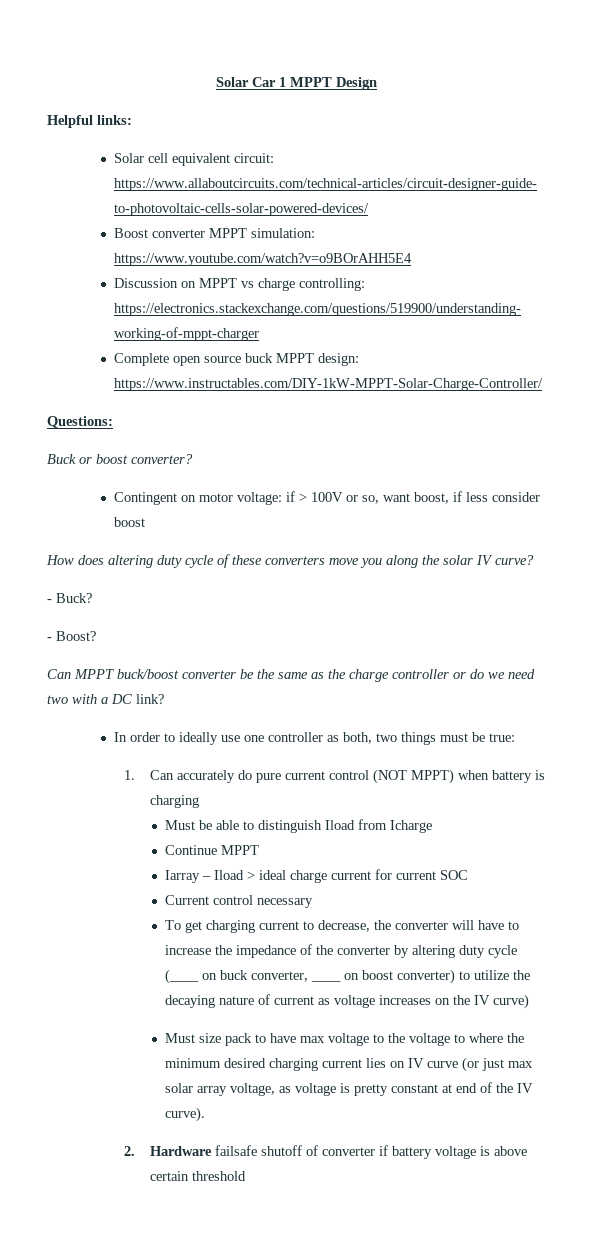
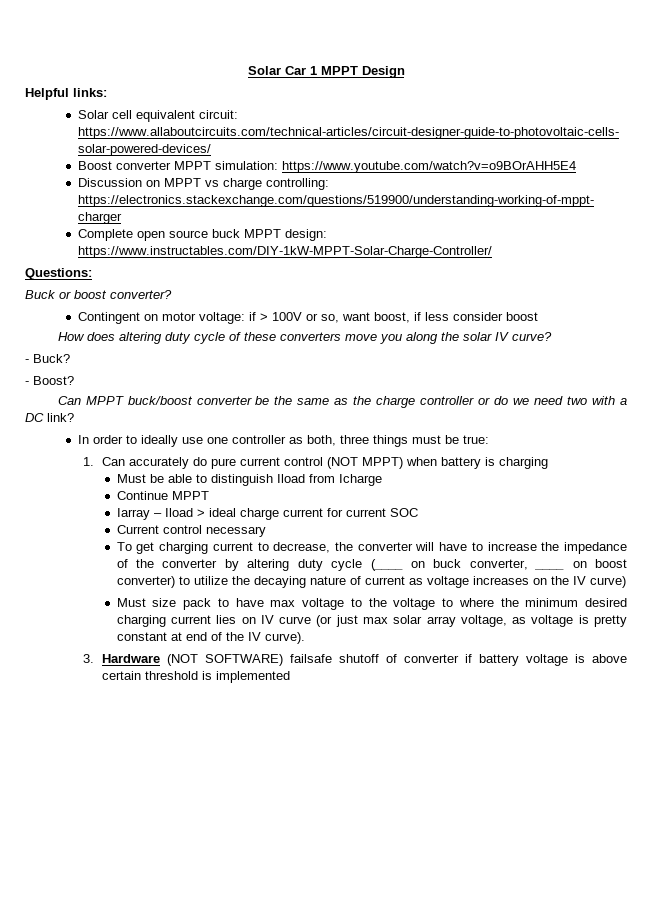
- In order to ideally use one controller as both, two things must be true:
+ In order to ideally use one controller as both, three things must be true:
- 2. Hardware failsafe shutoff of converter if battery voltage is above certain threshold
+ 3. Hardware (NOT SOFTWARE) failsafe shutoff of converter if battery voltage is above certain threshold is implemented

